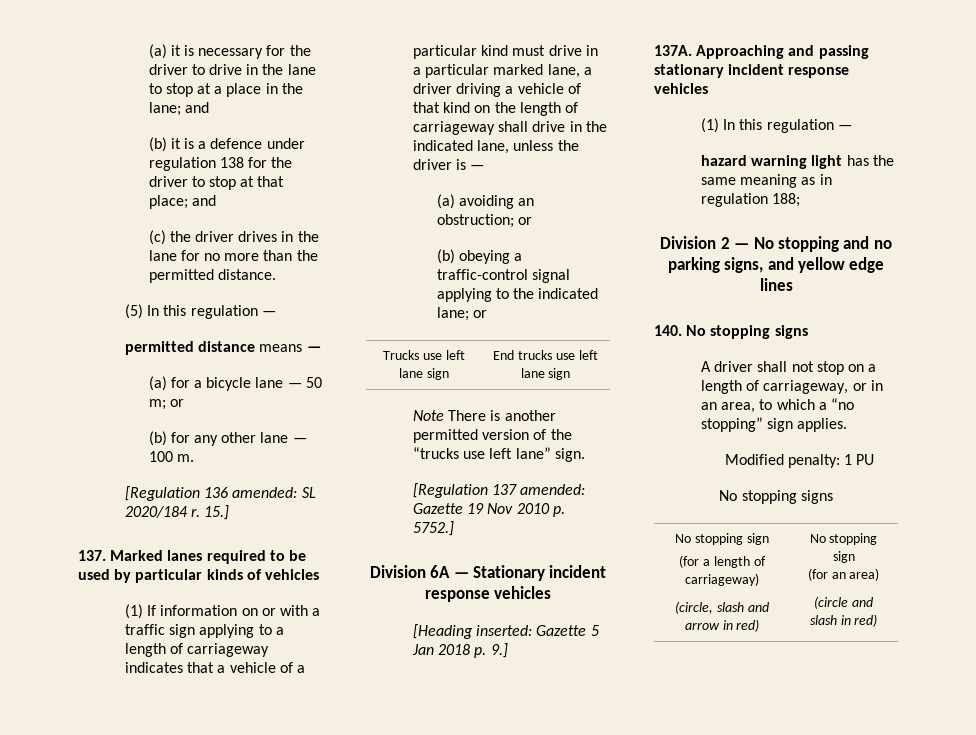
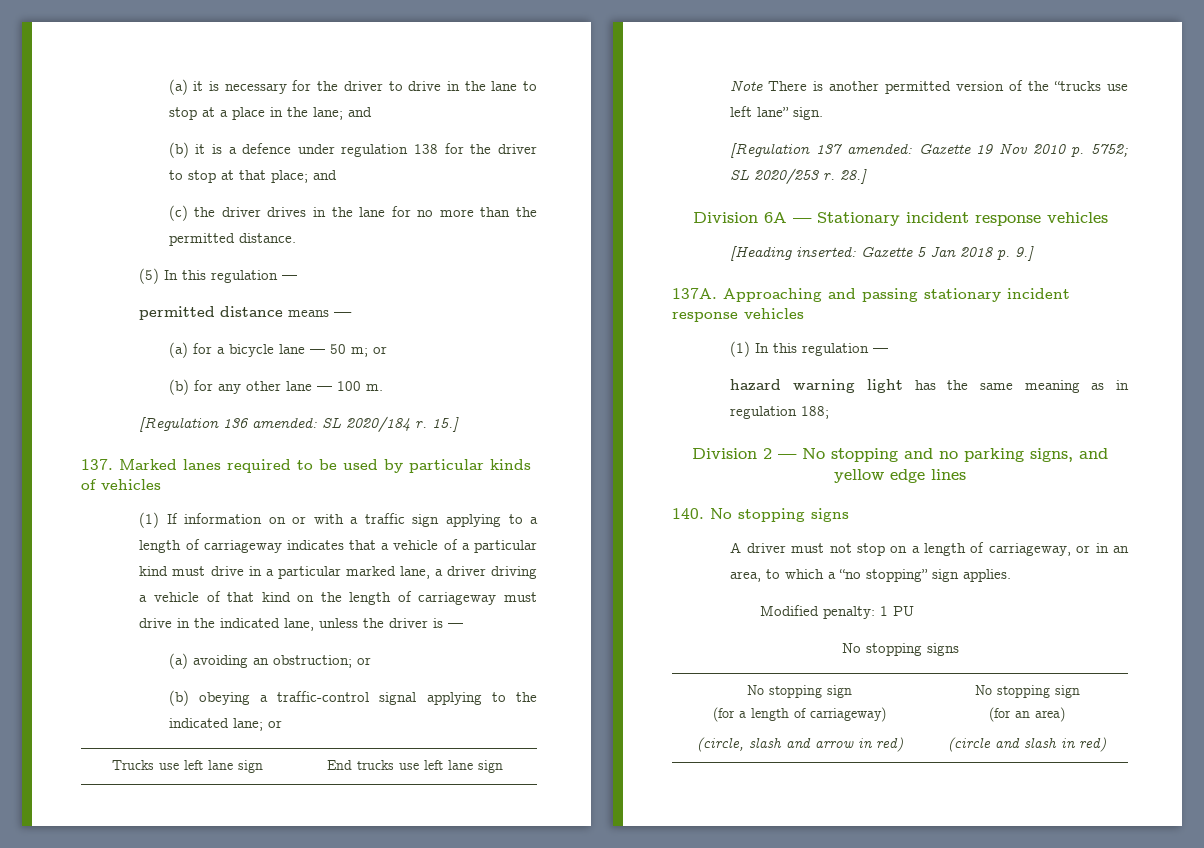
- (1) If information on or with a traffic sign applying to a length of carriageway indicates that a vehicle of a particular kind must drive in a particular marked lane, a driver driving a vehicle of that kind on the length of carriageway shall drive in the indicated lane, unless the driver is —
+ (1) If information on or with a traffic sign applying to a length of carriageway indicates that a vehicle of a particular kind must drive in a particular marked lane, a driver driving a vehicle of that kind on the length of carriageway must drive in the indicated lane, unless the driver is —
- [Regulation 137 amended: Gazette 19 Nov 2010 p. 5752.]
+ [Regulation 137 amended: Gazette 19 Nov 2010 p. 5752; SL 2020/253 r. 28.]
- A driver shall not stop on a length of carriageway, or in an area, to which a “no stopping” sign applies.
+ A driver must not stop on a length of carriageway, or in an area, to which a “no stopping” sign applies.

